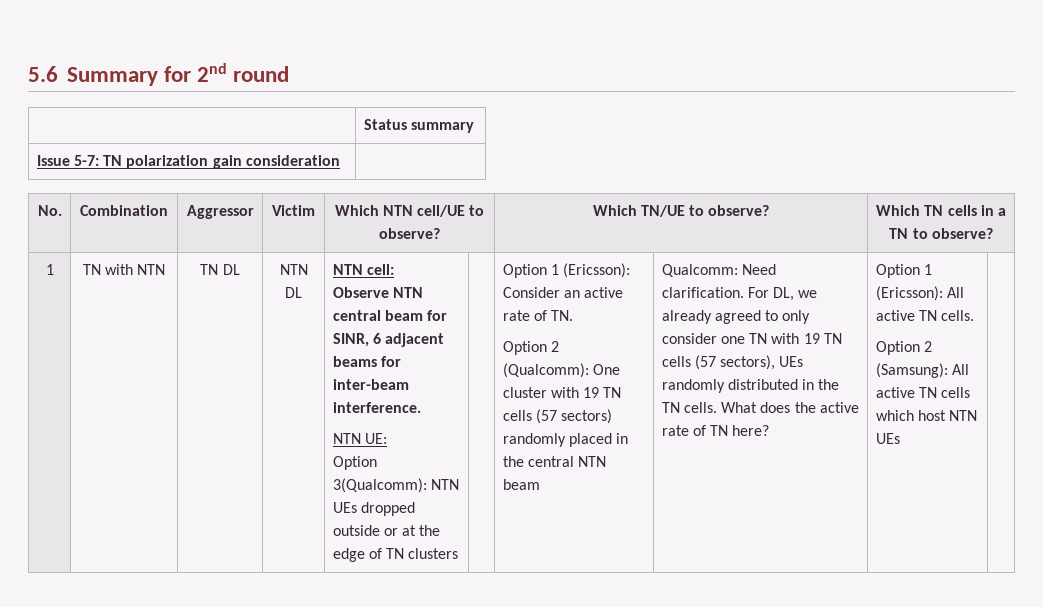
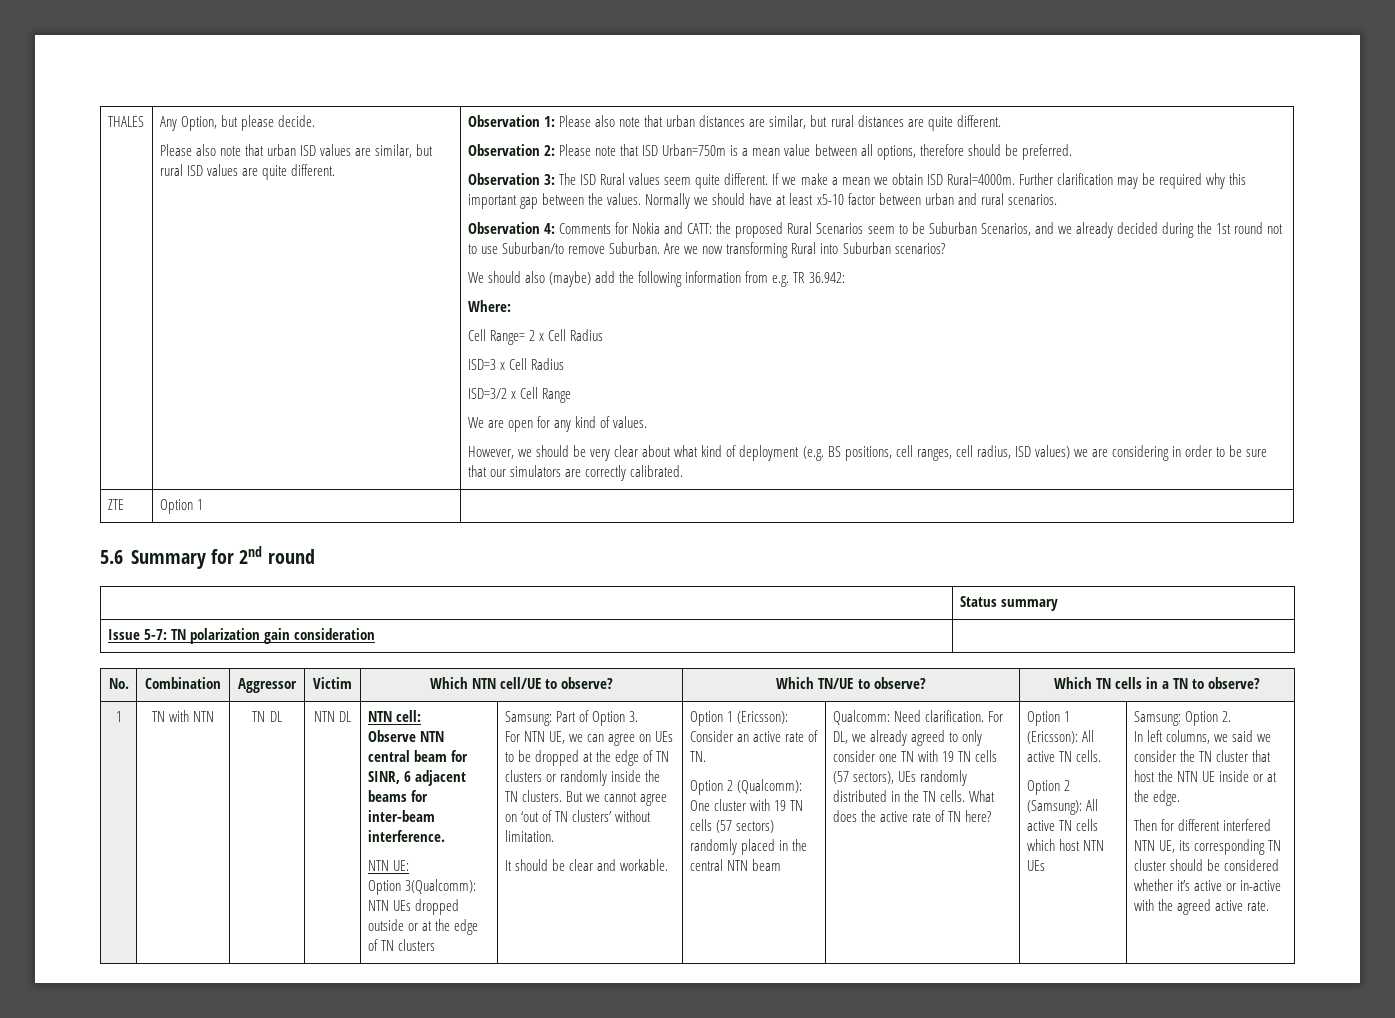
+ THALES | Any Option, but please decide.
+ Please also note that urban ISD values are similar, but rural ISD values are quite different. | Observation 1: Please also note that urban distances are similar, but rural distances are quite different.
+ Observation 2: Please note that ISD Urban=750m is a mean value between all options, therefore should be preferred.
+ Observation 3: The ISD Rural values seem quite different. If we make a mean we obtain ISD Rural=4000m. Further clarification may be required why this important gap between the values. Normally we should have at least x5-10 factor between urban and rural scenarios.
+ Observation 4: Comments for Nokia and CATT: the proposed Rural Scenarios seem to be Suburban Scenarios, and we already decided during the 1st round not to use Suburban/to remove Suburban. Are we now transforming Rural into Suburban scenarios?
+ We should also (maybe) add the following information from e.g. TR 36.942:
+ Where:
+ Cell Range= 2 x Cell Radius
+ ISD=3 x Cell Radius
+ ISD=3/2 x Cell Range
+ We are open for any kind of values.
+ However, we should be very clear about what kind of deployment (e.g. BS positions, cell ranges, cell radius, ISD values) we are considering in order to be sure that our simulators are correctly calibrated.
+ ZTE | Option 1 |
+ Samsung: Part of Option 3.
+ For NTN UE, we can agree on UEs to be dropped at the edge of TN clusters or randomly inside the TN clusters. But we cannot agree on ‘out of TN clusters’ without limitation.
+ It should be clear and workable.
+ Samsung: Option 2.
+ In left columns, we said we consider the TN cluster that host the NTN UE inside or at the edge.
+ Then for different interfered NTN UE, its corresponding TN cluster should be considered whether it’s active or in-active with the agreed active rate.

